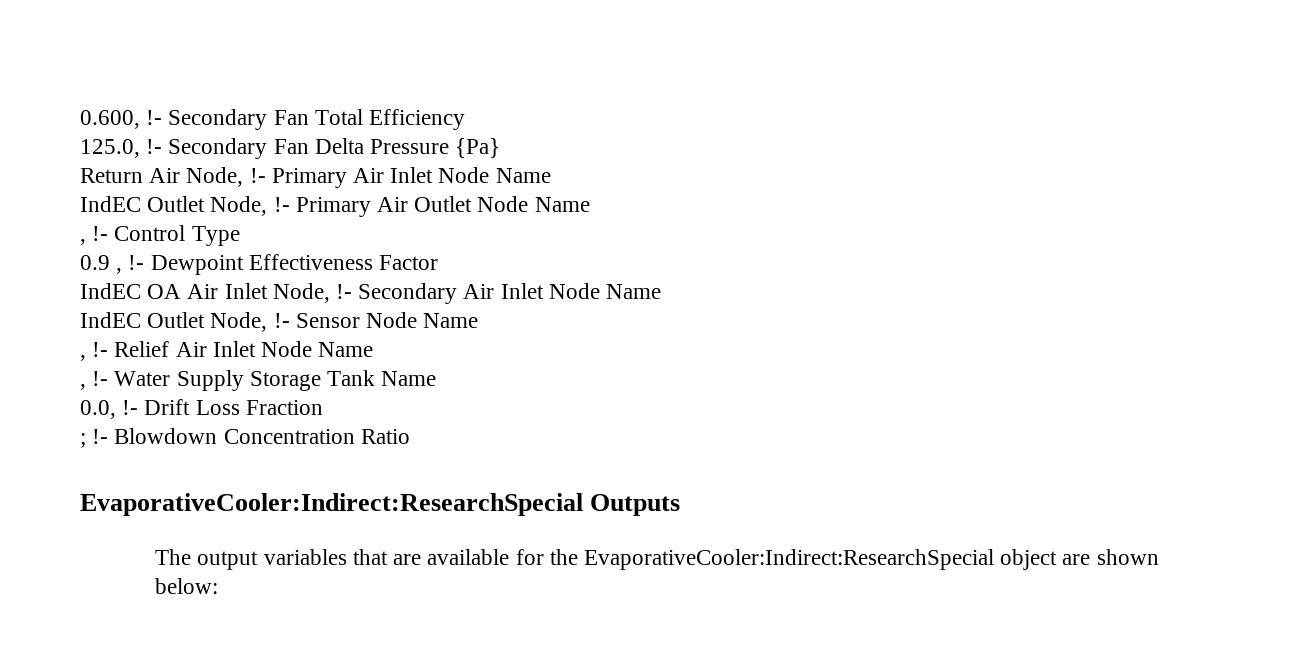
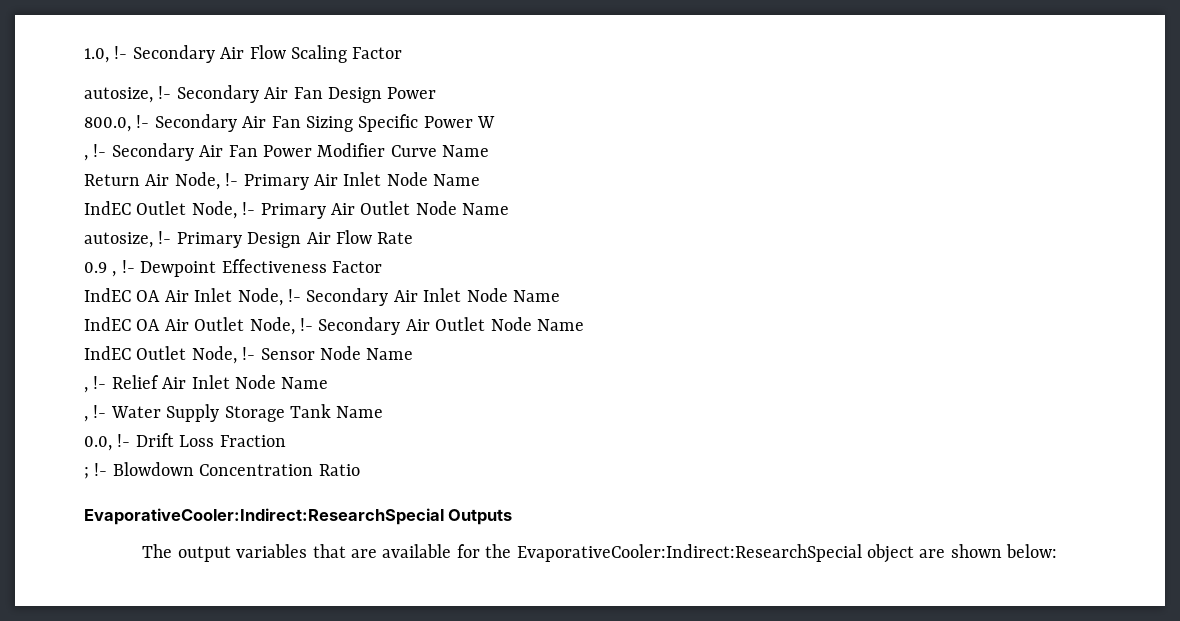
- 0.600, !- Secondary Fan Total Efficiency
- 125.0, !- Secondary Fan Delta Pressure {Pa}
+ 1.0, !- Secondary Air Flow Scaling Factor
+ autosize, !- Secondary Air Fan Design Power
+ 800.0, !- Secondary Air Fan Sizing Specific Power W
+ , !- Secondary Air Fan Power Modifier Curve Name
- , !- Control Type
+ autosize, !- Primary Design Air Flow Rate
+ IndEC OA Air Outlet Node, !- Secondary Air Outlet Node Name

